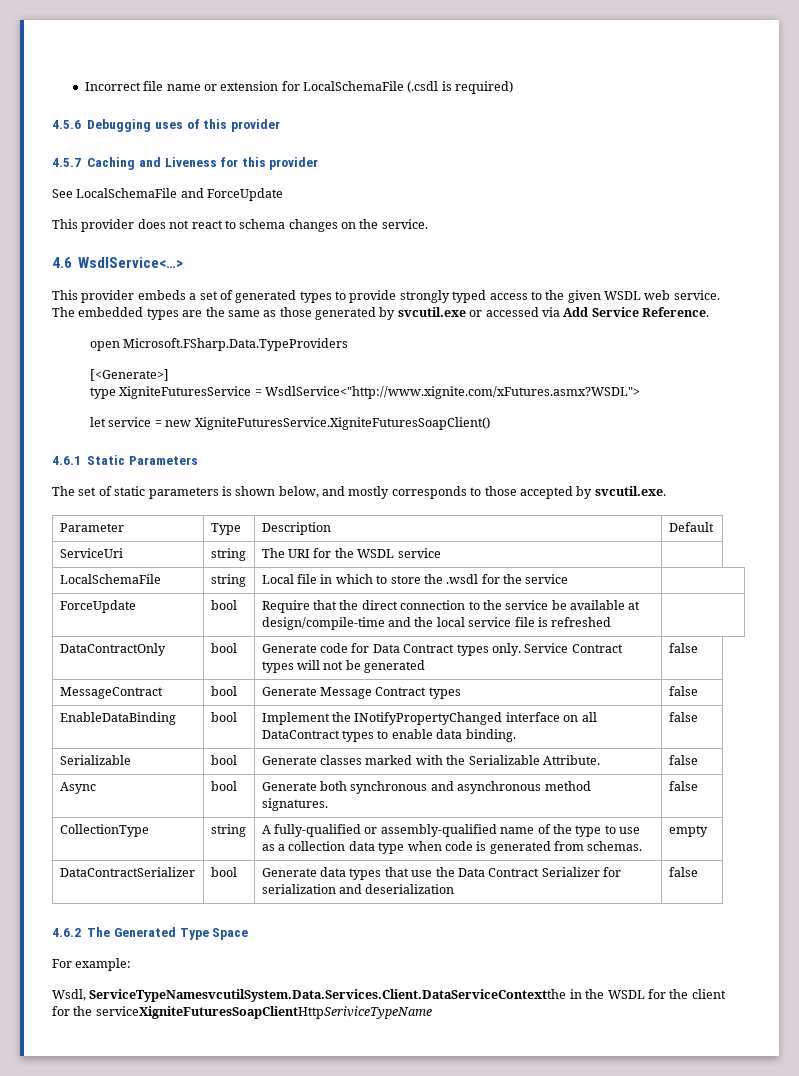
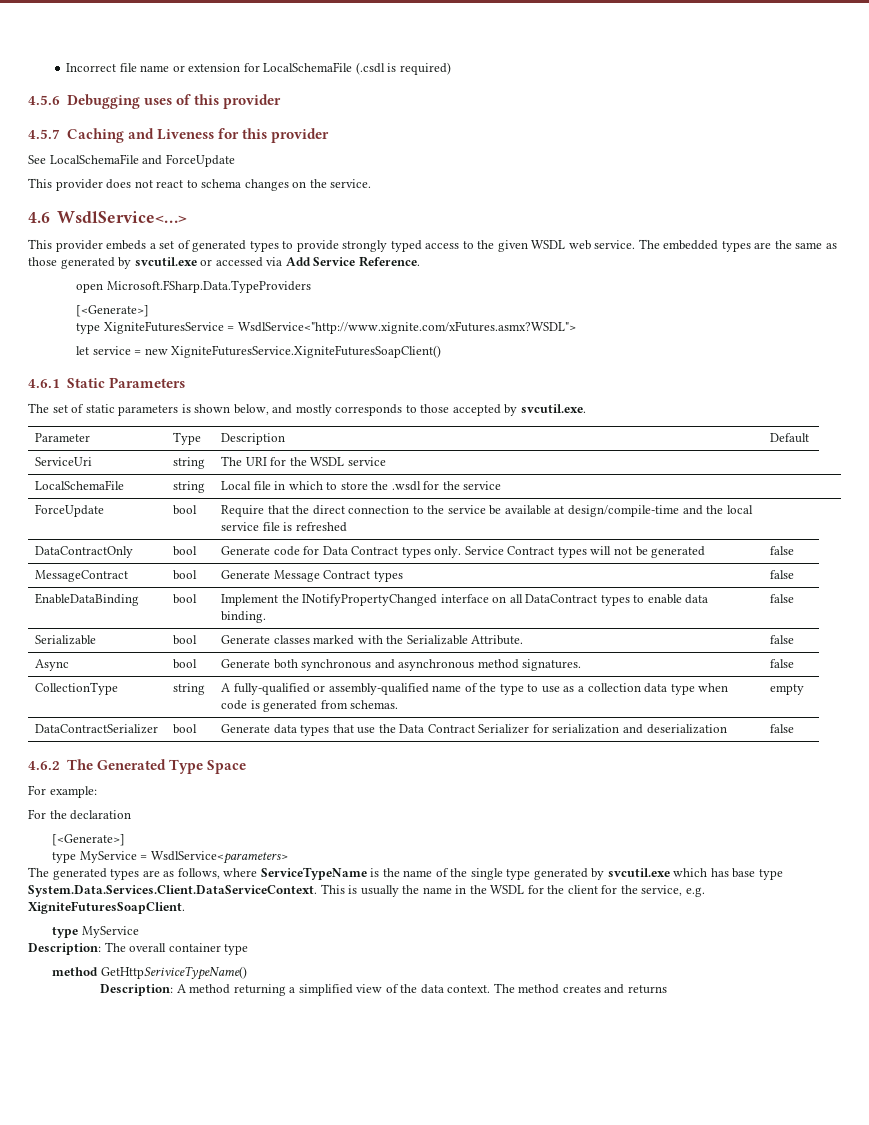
- Wsdl, ServiceTypeNamesvcutilSystem.Data.Services.Client.DataServiceContextthe in the WSDL for the client for the serviceXigniteFuturesSoapClientHttpSeriviceTypeName
+ For the declaration
+ [<Generate>]
+ type MyService = WsdlService<parameters>
+ The generated types are as follows, where ServiceTypeName is the name of the single type generated by svcutil.exe which has base type System.Data.Services.Client.DataServiceContext. This is usually the name in the WSDL for the client for the service, e.g. XigniteFuturesSoapClient.
+ type MyService
+ Description: The overall container type
+ method GetHttpSeriviceTypeName()
+ Description: A method returning a simplified view of the data context. The method creates and returns

